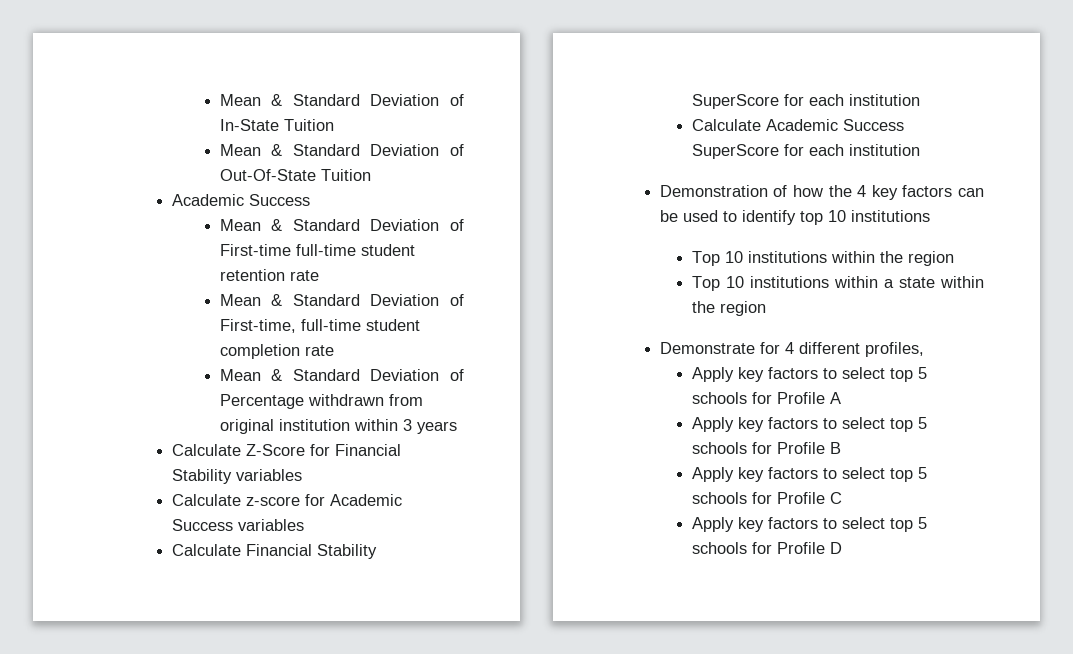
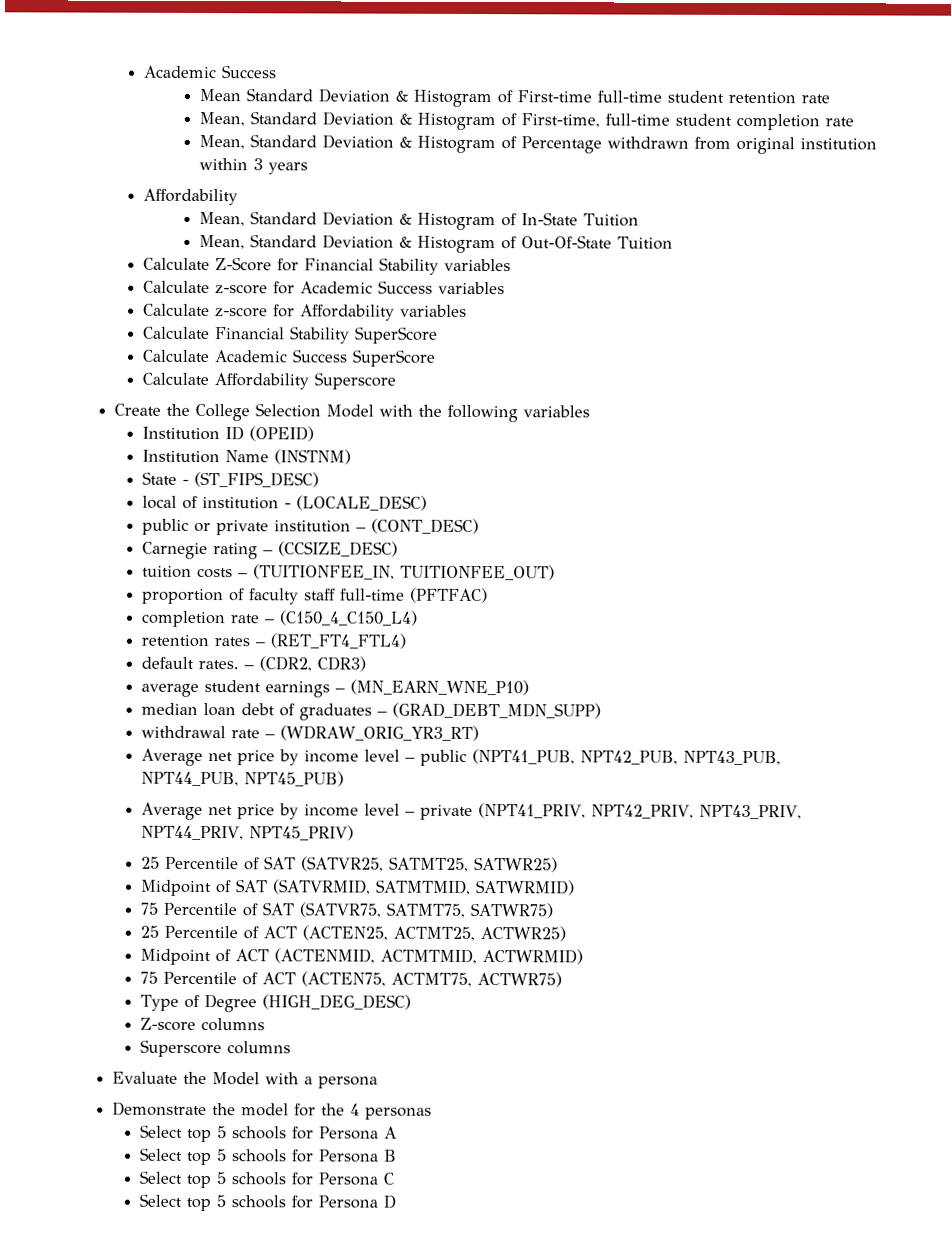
- Mean & Standard Deviation of In-State Tuition
- Mean & Standard Deviation of Out-Of-State Tuition
- Mean & Standard Deviation of First-time full-time student retention rate
+ Mean Standard Deviation & Histogram of First-time full-time student retention rate
- Mean & Standard Deviation of First-time, full-time student completion rate
+ Mean, Standard Deviation & Histogram of First-time, full-time student completion rate
- Mean & Standard Deviation of Percentage withdrawn from original institution within 3 years
+ Mean, Standard Deviation & Histogram of Percentage withdrawn from original institution within 3 years
+ Affordability
+ Mean, Standard Deviation & Histogram of In-State Tuition
+ Mean, Standard Deviation & Histogram of Out-Of-State Tuition
+ Calculate z-score for Affordability variables
- Calculate Financial Stability SuperScore for each institution
+ Calculate Financial Stability SuperScore
- Calculate Academic Success SuperScore for each institution
- Demonstration of how the 4 key factors can be used to identify top 10 institutions
- Top 10 institutions within the region
- Top 10 institutions within a state within the region
- Demonstrate for 4 different profiles,
- Apply key factors to select top 5 schools for Profile A
+ Calculate Academic Success SuperScore
+ Calculate Affordability Superscore
+ Create the College Selection Model with the following variables
+ Institution ID (OPEID)
+ Institution Name (INSTNM)
+ State - (ST_FIPS_DESC)
+ local of institution - (LOCALE_DESC)
+ public or private institution – (CONT_DESC)
+ Carnegie rating – (CCSIZE_DESC)
+ tuition costs – (TUITIONFEE_IN, TUITIONFEE_OUT)
+ proportion of faculty staff full-time (PFTFAC)
+ completion rate – (C150_4_C150_L4)
+ retention rates – (RET_FT4_FTL4)
+ default rates. – (CDR2, CDR3)
+ average student earnings – (MN_EARN_WNE_P10)
+ median loan debt of graduates – (GRAD_DEBT_MDN_SUPP)
+ withdrawal rate – (WDRAW_ORIG_YR3_RT)
+ Average net price by income level – public (NPT41_PUB, NPT42_PUB, NPT43_PUB, NPT44_PUB, NPT45_PUB)
+ Average net price by income level – private (NPT41_PRIV, NPT42_PRIV, NPT43_PRIV, NPT44_PRIV, NPT45_PRIV)
+ 25 Percentile of SAT (SATVR25, SATMT25, SATWR25)
+ Midpoint of SAT (SATVRMID, SATMTMID, SATWRMID)
+ 75 Percentile of SAT (SATVR75, SATMT75, SATWR75)
+ 25 Percentile of ACT (ACTEN25, ACTMT25, ACTWR25)
+ Midpoint of ACT (ACTENMID, ACTMTMID, ACTWRMID)
+ 75 Percentile of ACT (ACTEN75, ACTMT75, ACTWR75)
+ Type of Degree (HIGH_DEG_DESC)
+ Z-score columns
+ Superscore columns
+ Evaluate the Model with a persona
+ Demonstrate the model for the 4 personas
+ Select top 5 schools for Persona A
- Apply key factors to select top 5 schools for Profile B
+ Select top 5 schools for Persona B
- Apply key factors to select top 5 schools for Profile C
+ Select top 5 schools for Persona C
- Apply key factors to select top 5 schools for Profile D
+ Select top 5 schools for Persona D

